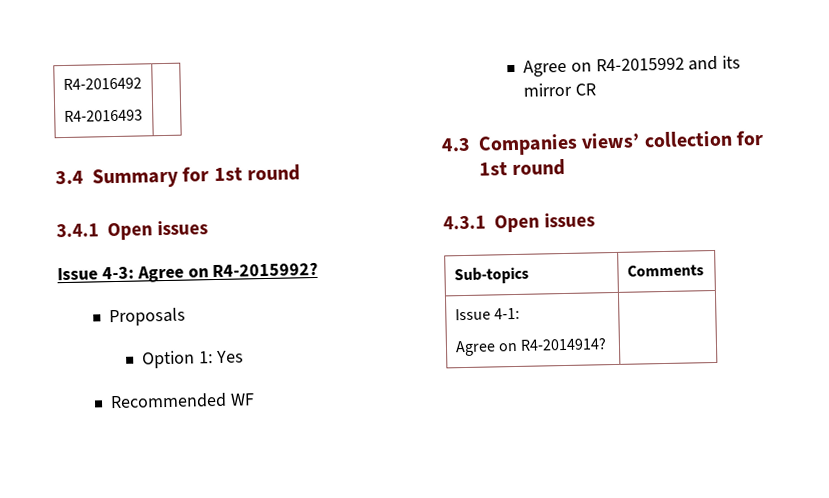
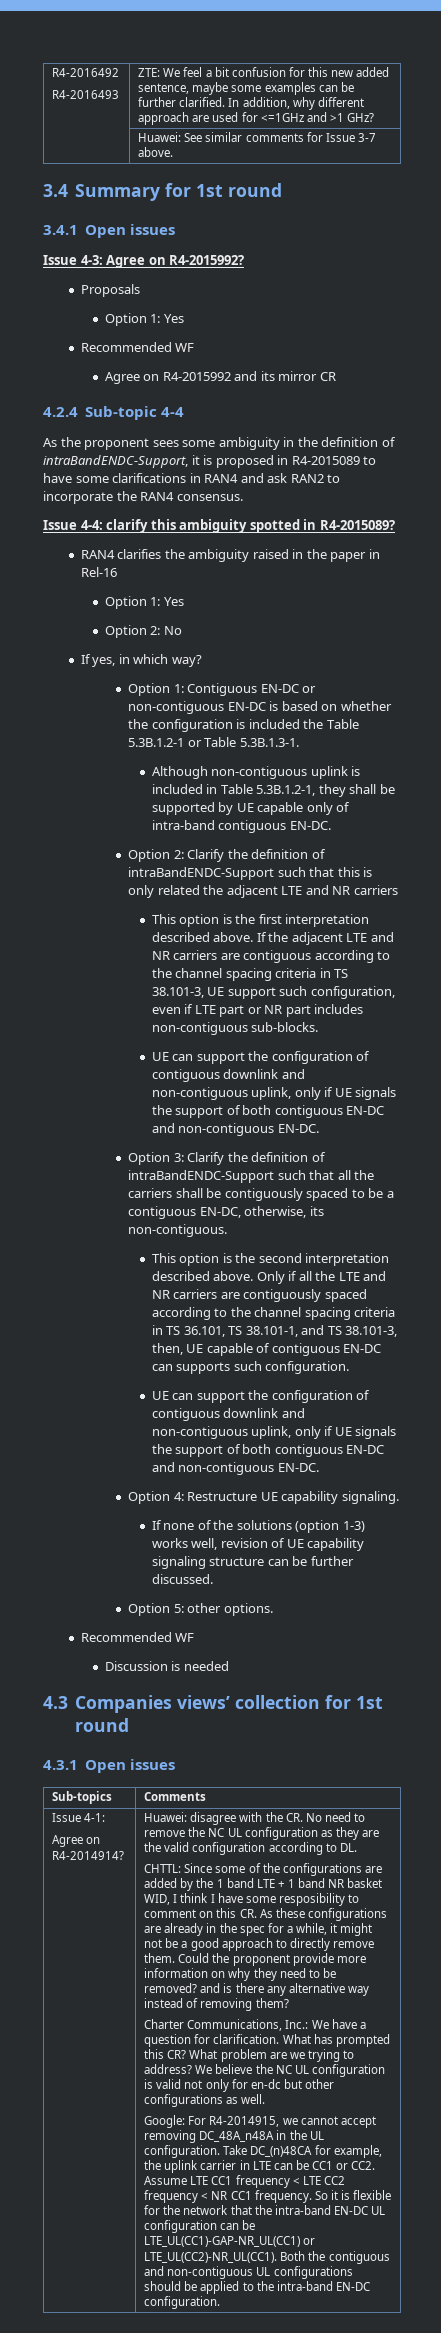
  R4-2016492
- R4-2016493 |
+ R4-2016493 | ZTE: We feel a bit confusion for this new added sentence, maybe some examples can be further clarified. In addition, why different approach are used for <=1GHz and >1 GHz?
+ | Huawei: See similar comments for Issue 3-7 above.
+ 4.2.4 Sub-topic 4-4
+ As the proponent sees some ambiguity in the definition of intraBandENDC-Support, it is proposed in R4-2015089 to have some clarifications in RAN4 and ask RAN2 to incorporate the RAN4 consensus.
+ Issue 4-4: clarify this ambiguity spotted in R4-2015089?
+ RAN4 clarifies the ambiguity raised in the paper in Rel-16
+ Option 1: Yes
+ Option 2: No
+ If yes, in which way?
+ Option 1: Contiguous EN-DC or non-contiguous EN-DC is based on whether the configuration is included the Table 5.3B.1.2-1 or Table 5.3B.1.3-1.
+ Although non-contiguous uplink is included in Table 5.3B.1.2-1, they shall be supported by UE capable only of intra-band contiguous EN-DC.
+ Option 2: Clarify the definition of intraBandENDC-Support such that this is only related the adjacent LTE and NR carriers
+ This option is the first interpretation described above. If the adjacent LTE and NR carriers are contiguous according to the channel spacing criteria in TS 38.101-3, UE support such configuration, even if LTE part or NR part includes non-contiguous sub-blocks.
+ UE can support the configuration of contiguous downlink and non-contiguous uplink, only if UE signals the support of both contiguous EN-DC and non-contiguous EN-DC.
+ Option 3: Clarify the definition of intraBandENDC-Support such that all the carriers shall be contiguously spaced to be a contiguous EN-DC, otherwise, its non-contiguous.
+ This option is the second interpretation described above. Only if all the LTE and NR carriers are contiguously spaced according to the channel spacing criteria in TS 36.101, TS 38.101-1, and TS 38.101-3, then, UE capable of contiguous EN-DC can supports such configuration.
+ UE can support the configuration of contiguous downlink and non-contiguous uplink, only if UE signals the support of both contiguous EN-DC and non-contiguous EN-DC.
+ Option 4: Restructure UE capability signaling.
+ If none of the solutions (option 1-3) works well, revision of UE capability signaling structure can be further discussed.
+ Option 5: other options.
+ Recommended WF
+ Discussion is needed
+ Huawei: disagree with the CR. No need to remove the NC UL configuration as they are the valid configuration according to DL.
+ CHTTL: Since some of the configurations are added by the 1 band LTE + 1 band NR basket WID, I think I have some resposibility to comment on this CR. As these configurations are already in the spec for a while, it might not be a good approach to directly remove them. Could the proponent provide more information on why they need to be removed? and is there any alternative way instead of removing them?
+ Charter Communications, Inc.: We have a question for clarification. What has prompted this CR? What problem are we trying to address? We believe the NC UL configuration is valid not only for en-dc but other configurations as well.
+ Google: For R4-2014915, we cannot accept removing DC_48A_n48A in the UL configuration. Take DC_(n)48CA for example, the uplink carrier in LTE can be CC1 or CC2. Assume LTE CC1 frequency < LTE CC2 frequency < NR CC1 frequency. So it is flexible for the network that the intra-band EN-DC UL configuration can be LTE_UL(CC1)-GAP-NR_UL(CC1) or LTE_UL(CC2)-NR_UL(CC1). Both the contiguous and non-contiguous UL configurations should be applied to the intra-band EN-DC configuration.

